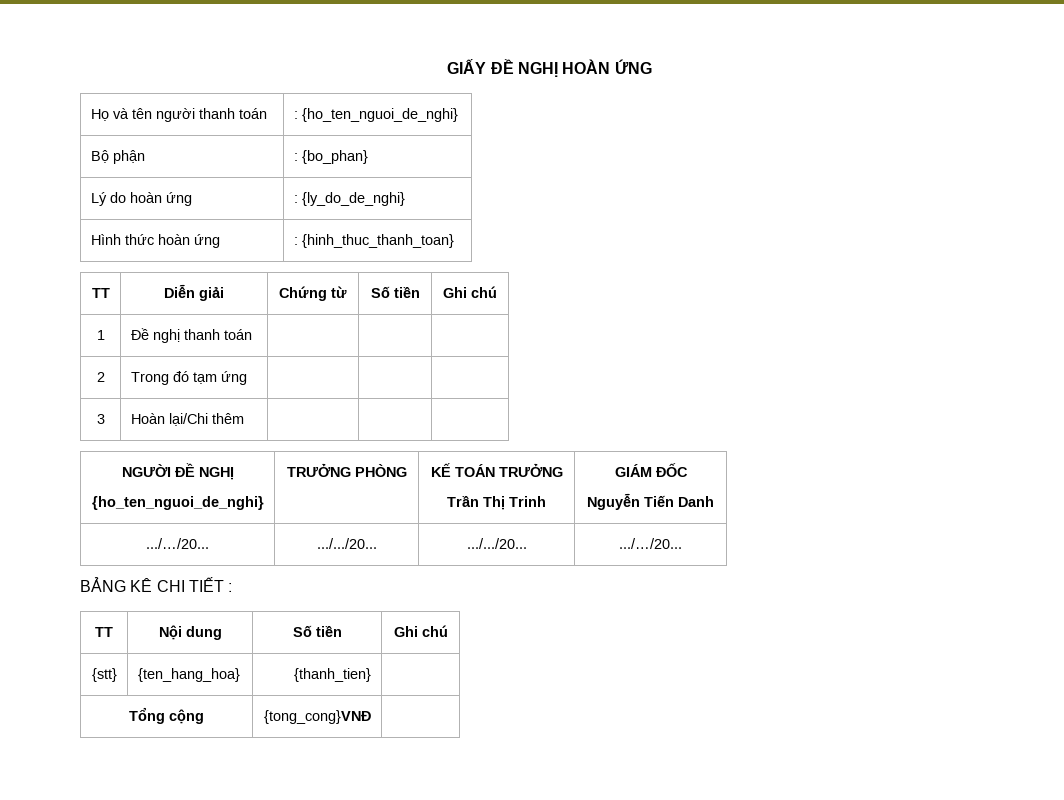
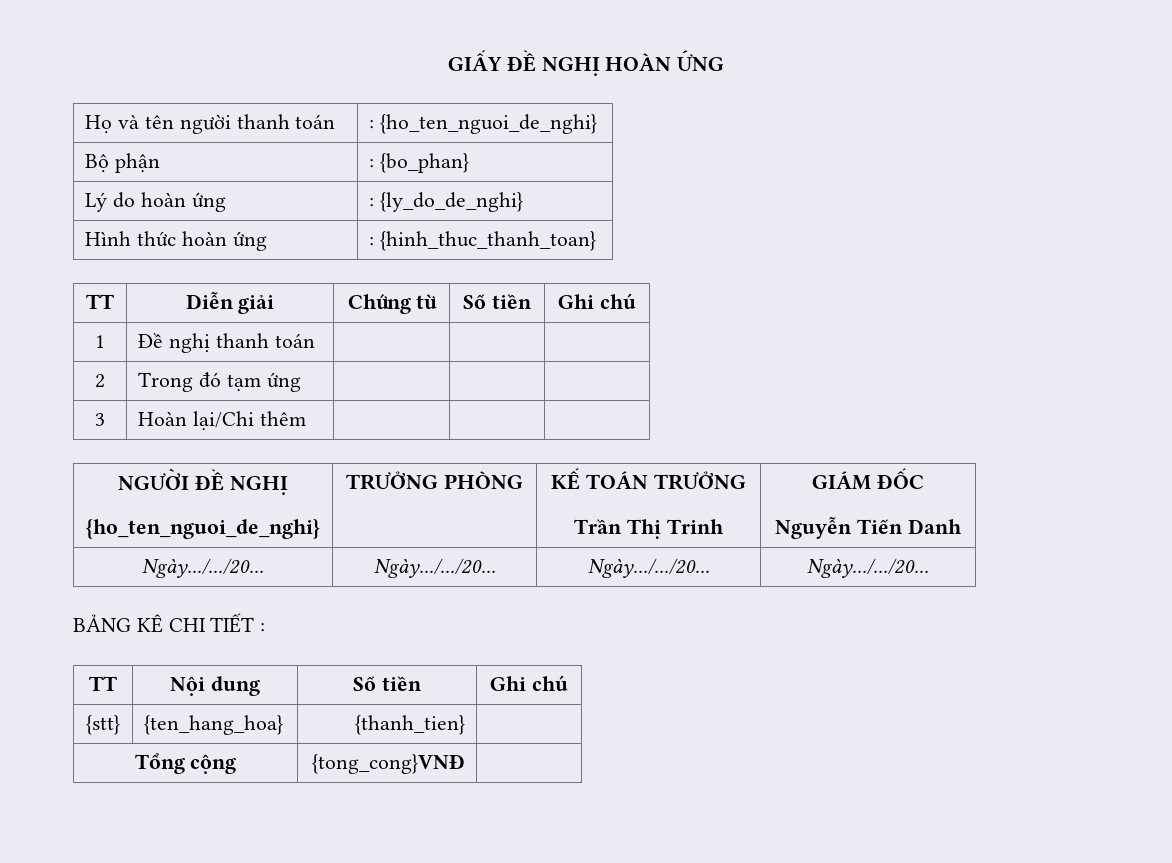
- .../…/20... | .../.../20... | .../.../20... | .../…/20...
+ Ngày.../.../20... | Ngày.../.../20... | Ngày.../.../20... | Ngày.../.../20...

